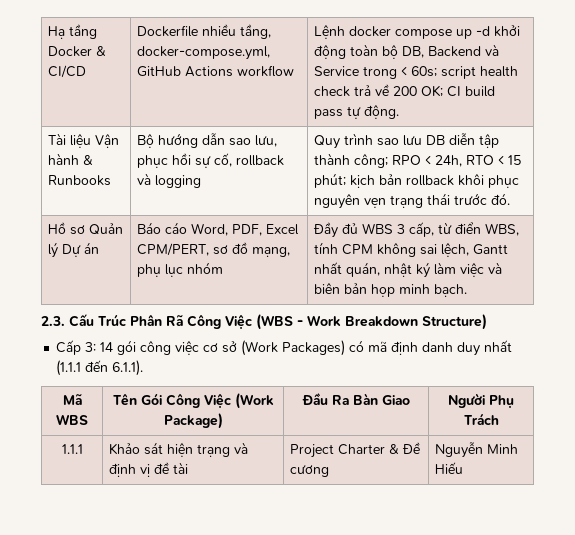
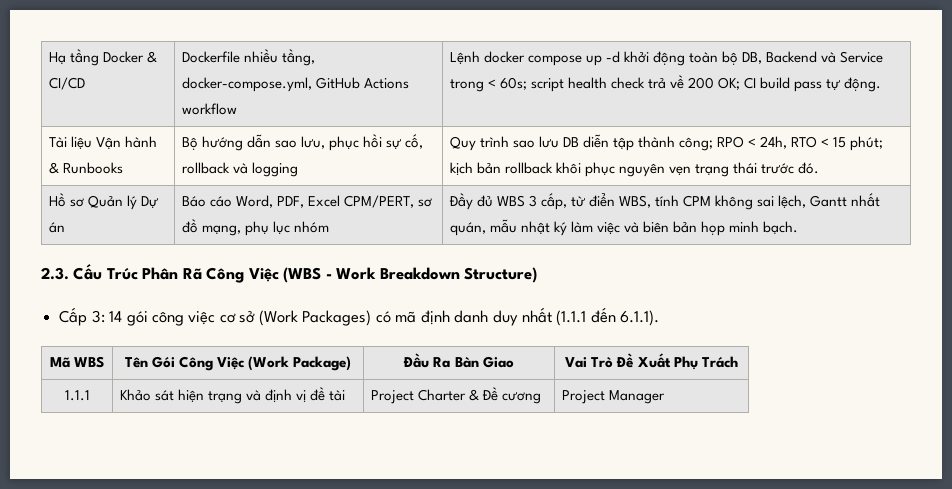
- Đầy đủ WBS 3 cấp, từ điển WBS, tính CPM không sai lệch, Gantt nhất quán, nhật ký làm việc và biên bản họp minh bạch.
+ Đầy đủ WBS 3 cấp, từ điển WBS, tính CPM không sai lệch, Gantt nhất quán, mẫu nhật ký làm việc và biên bản họp minh bạch.
- Mã WBS | Tên Gói Công Việc (Work Package) | Đầu Ra Bàn Giao | Người Phụ Trách
+ Mã WBS | Tên Gói Công Việc (Work Package) | Đầu Ra Bàn Giao | Vai Trò Đề Xuất Phụ Trách
- 1.1.1 | Khảo sát hiện trạng và định vị đề tài | Project Charter & Đề cương | Nguyễn Minh Hiếu
+ 1.1.1 | Khảo sát hiện trạng và định vị đề tài | Project Charter & Đề cương | Project Manager

